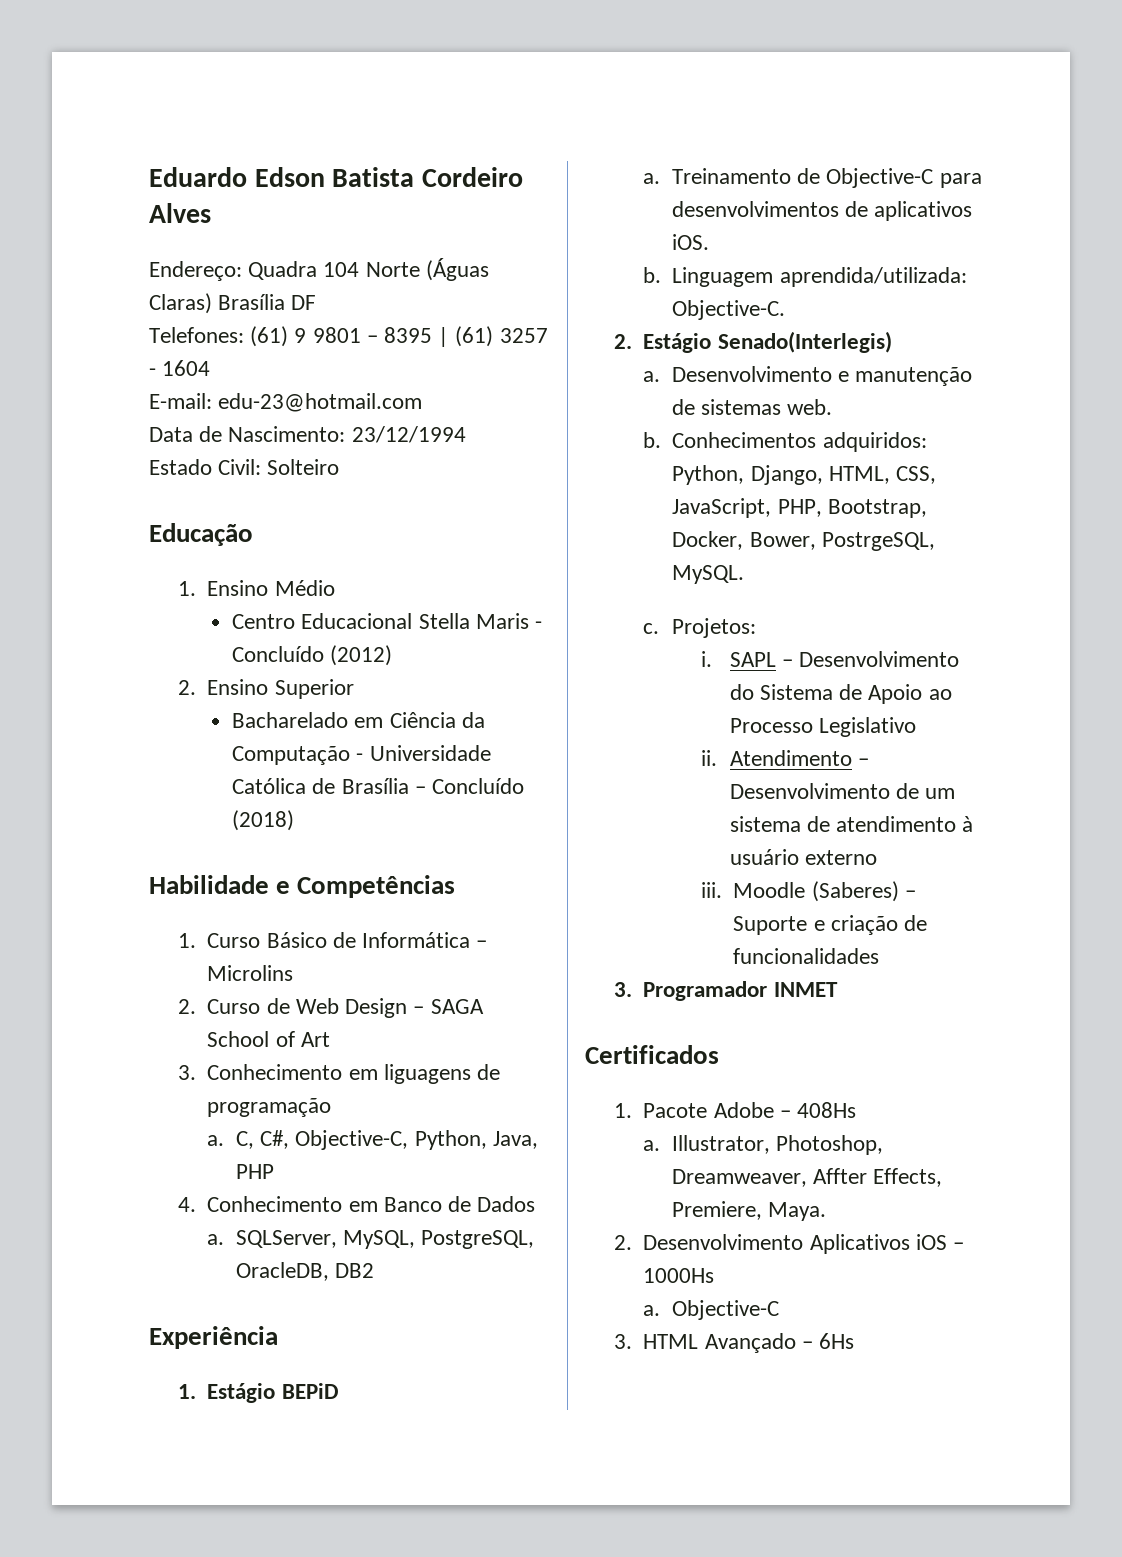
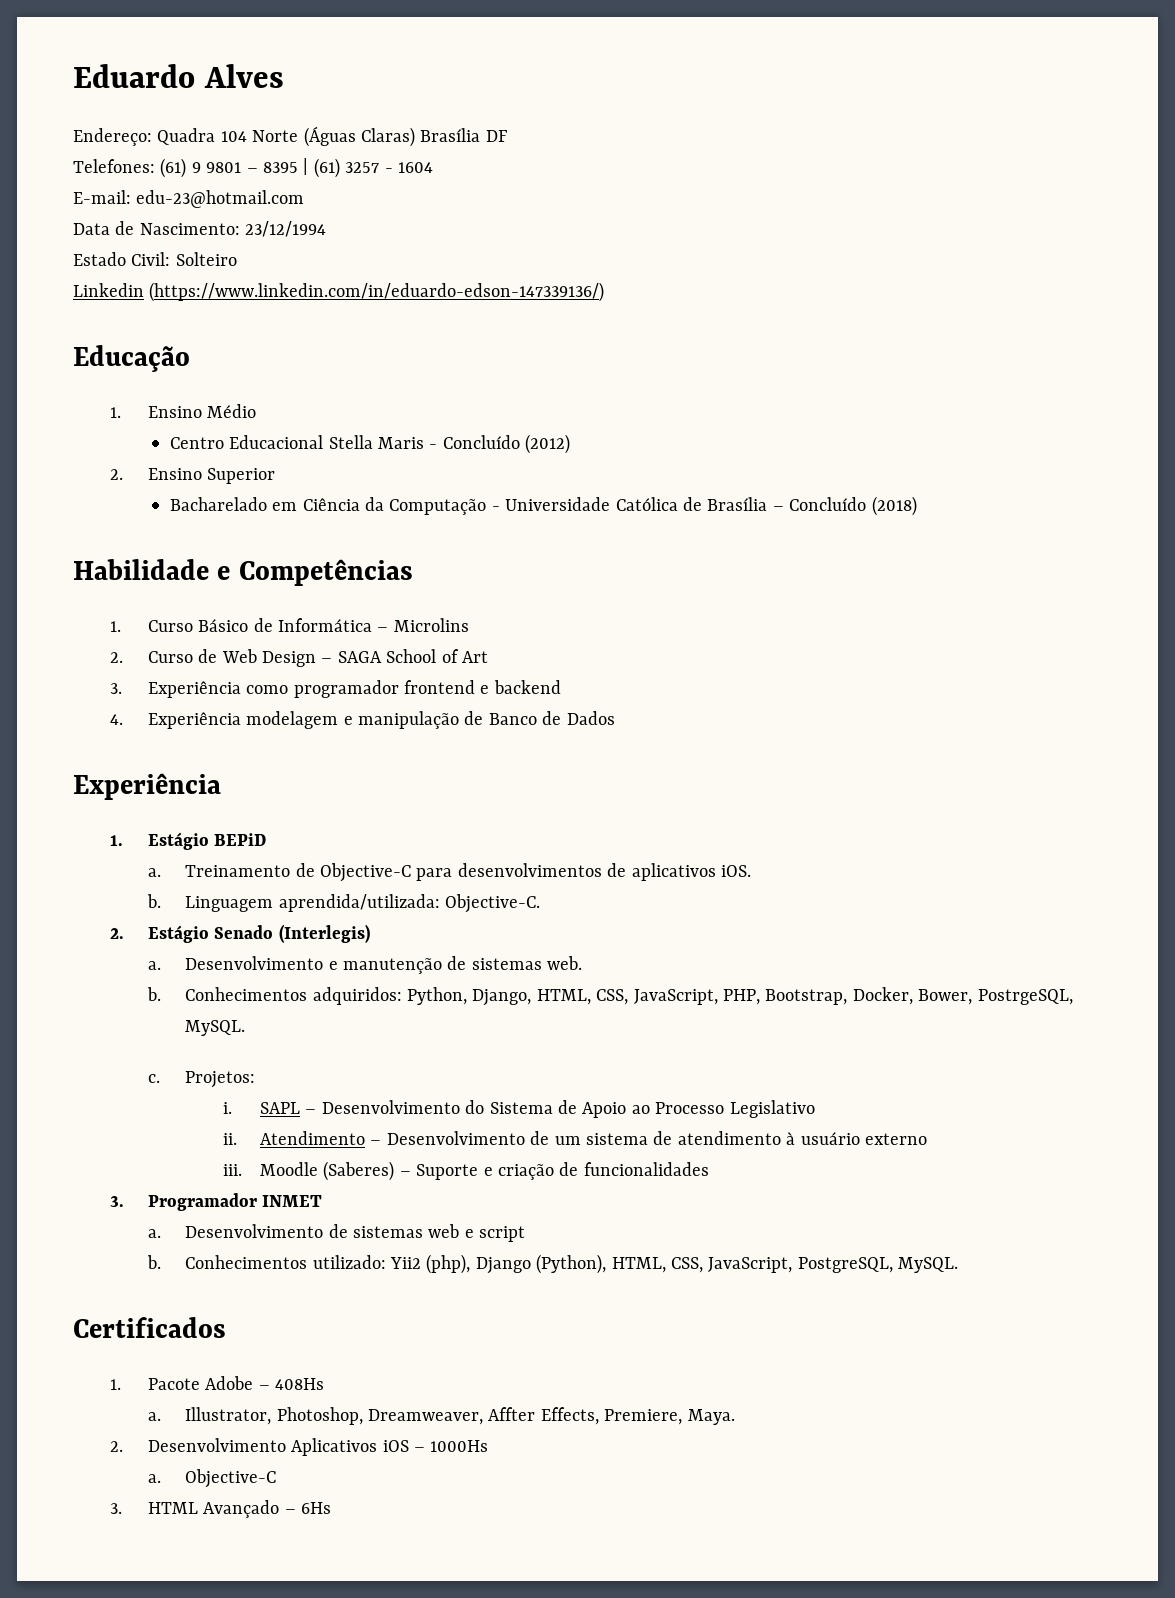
- Eduardo Edson Batista Cordeiro Alves
+ Eduardo Alves
+ Linkedin (https://www.linkedin.com/in/eduardo-edson-147339136/)
- 3. Conhecimento em liguagens de programação
- a. C, C#, Objective-C, Python, Java, PHP
- 4. Conhecimento em Banco de Dados
- a. SQLServer, MySQL, PostgreSQL, OracleDB, DB2
+ 3. Experiência como programador frontend e backend
+ 4. Experiência modelagem e manipulação de Banco de Dados
- 2. Estágio Senado(Interlegis)
+ 2. Estágio Senado (Interlegis)
+ a. Desenvolvimento de sistemas web e script
+ b. Conhecimentos utilizado: Yii2 (php), Django (Python), HTML, CSS, JavaScript, PostgreSQL, MySQL.

